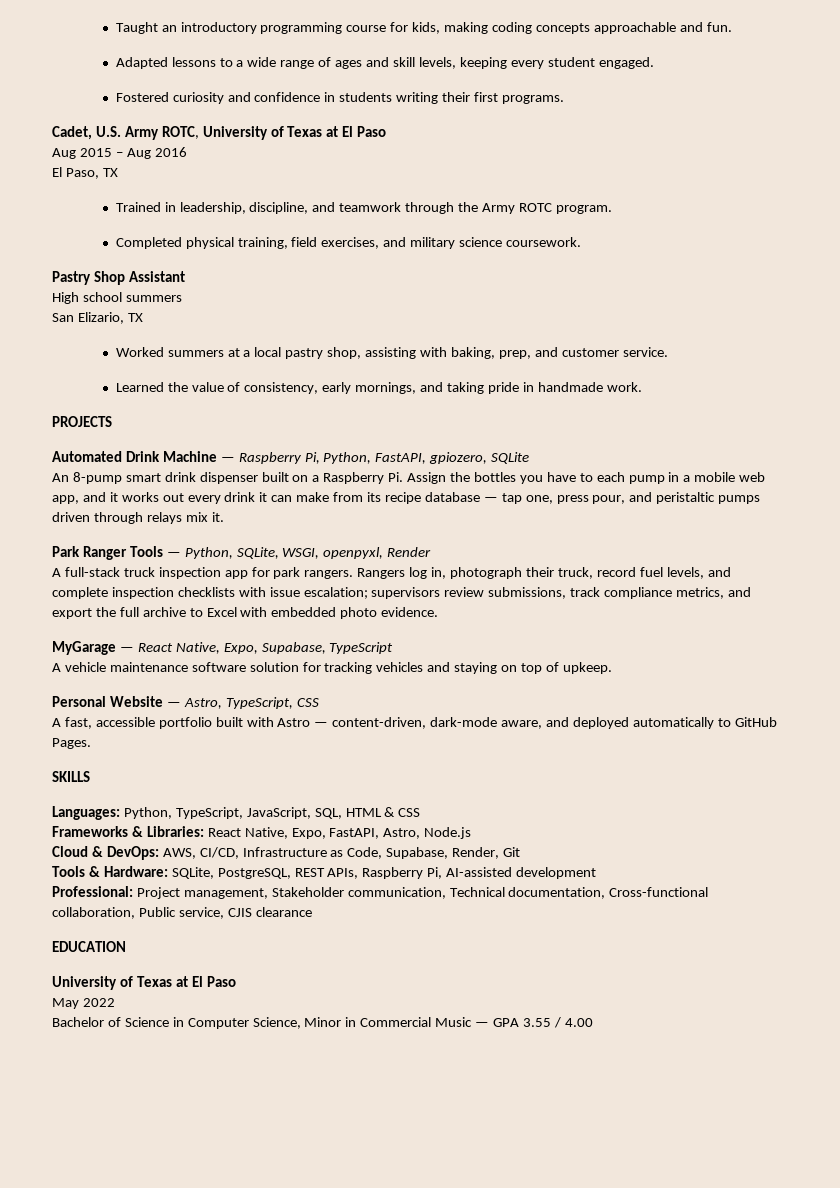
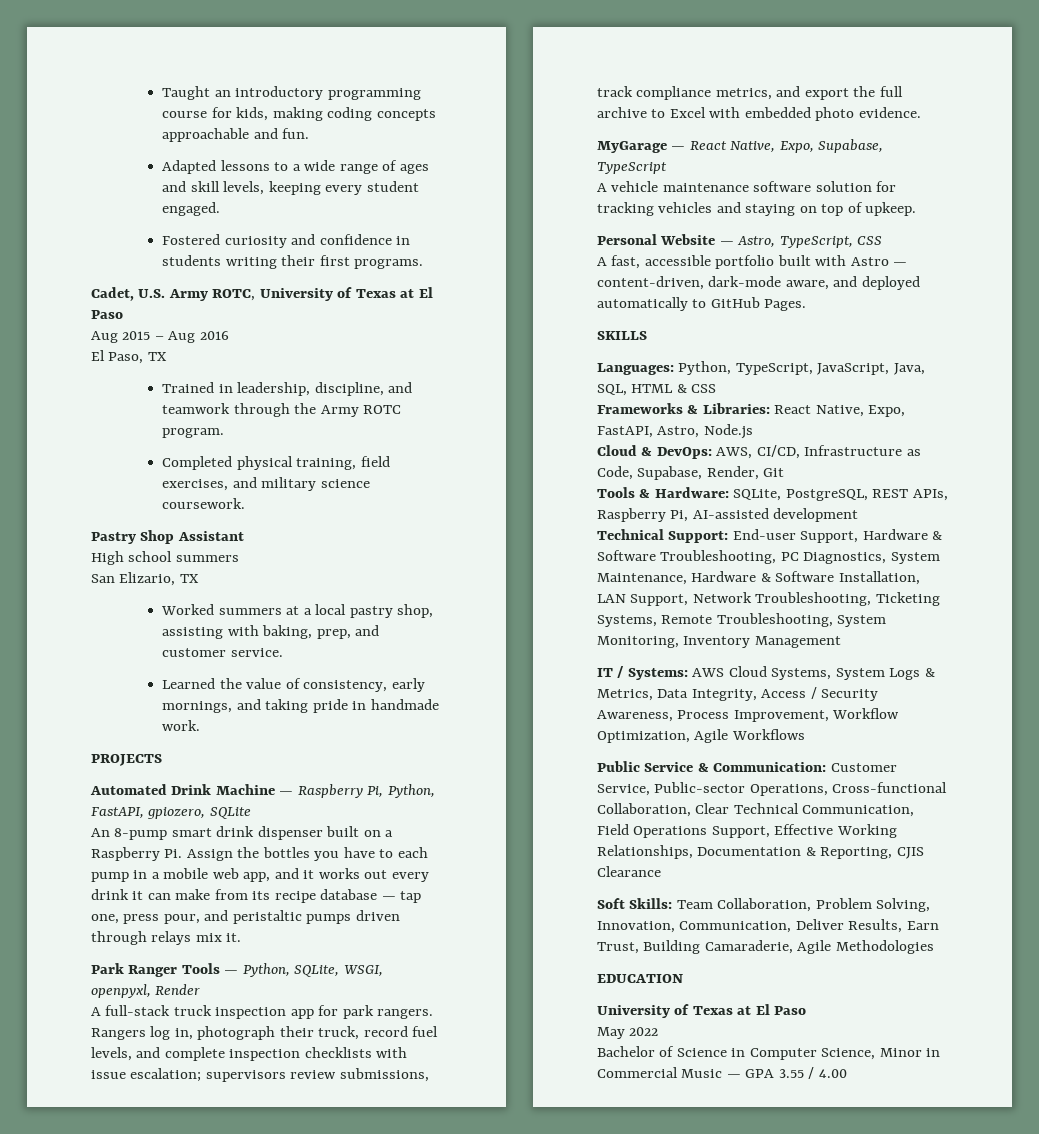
- Languages: Python, TypeScript, JavaScript, SQL, HTML & CSS
+ Languages: Python, TypeScript, JavaScript, Java, SQL, HTML & CSS
- Professional: Project management, Stakeholder communication, Technical documentation, Cross-functional collaboration, Public service, CJIS clearance
+ Technical Support: End-user Support, Hardware & Software Troubleshooting, PC Diagnostics, System Maintenance, Hardware & Software Installation, LAN Support, Network Troubleshooting, Ticketing Systems, Remote Troubleshooting, System Monitoring, Inventory Management
+ IT / Systems: AWS Cloud Systems, System Logs & Metrics, Data Integrity, Access / Security Awareness, Process Improvement, Workflow Optimization, Agile Workflows
+ Public Service & Communication: Customer Service, Public-sector Operations, Cross-functional Collaboration, Clear Technical Communication, Field Operations Support, Effective Working Relationships, Documentation & Reporting, CJIS Clearance
+ Soft Skills: Team Collaboration, Problem Solving, Innovation, Communication, Deliver Results, Earn Trust, Building Camaraderie, Agile Methodologies

